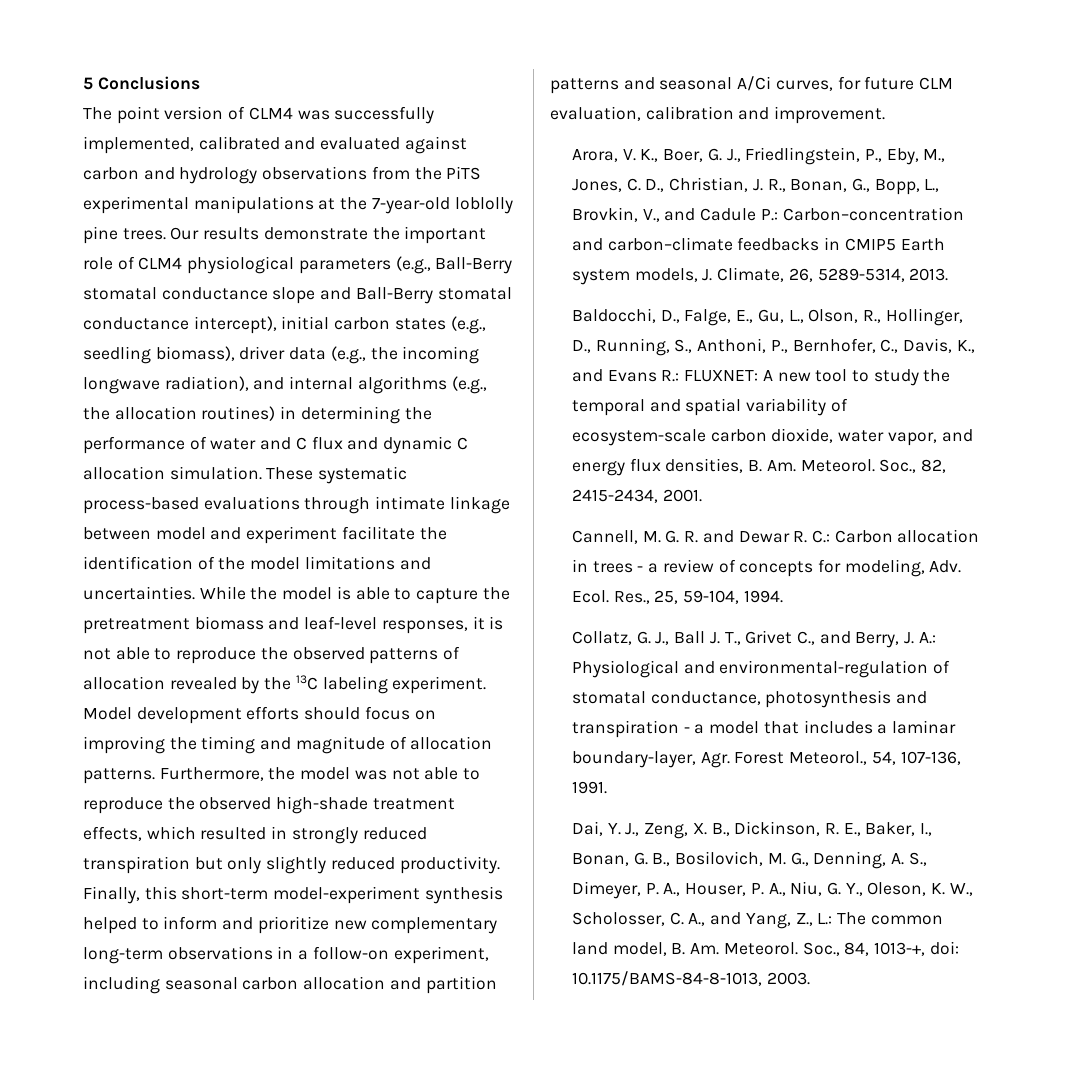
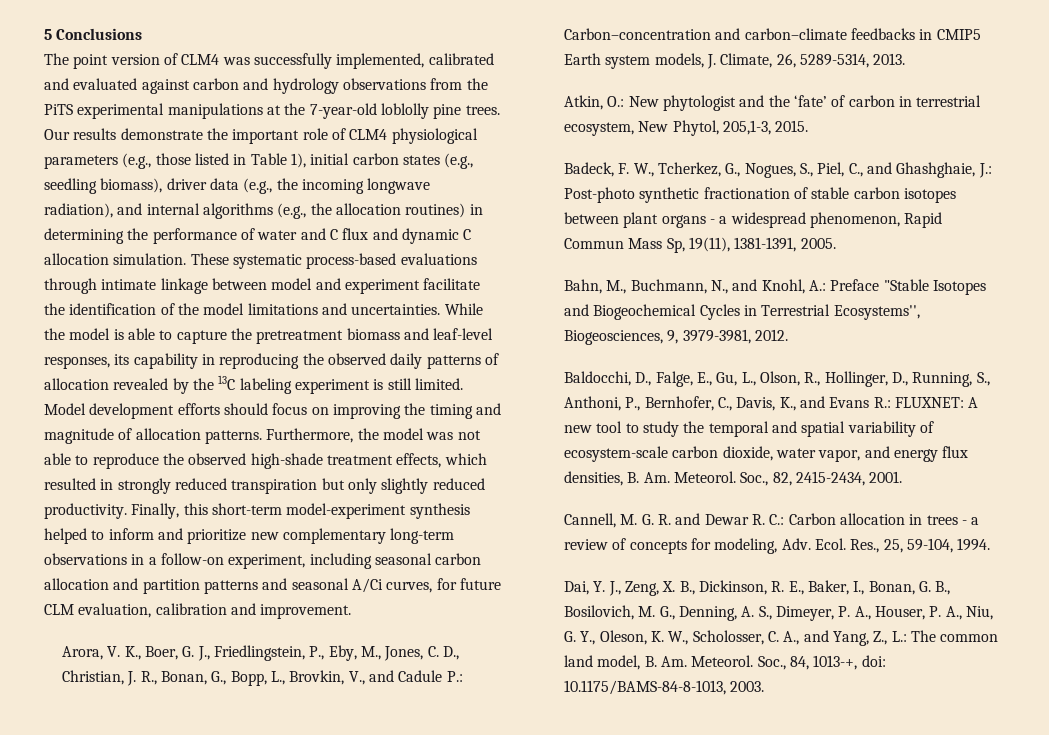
- Our results demonstrate the important role of CLM4 physiological parameters (e.g., Ball-Berry stomatal conductance slope and Ball-Berry stomatal conductance intercept), initial carbon states (e.g., seedling biomass), driver data (e.g., the incoming longwave radiation), and internal algorithms (e.g., the allocation routines) in determining the performance of water and C flux and dynamic C allocation simulation.
+ Our results demonstrate the important role of CLM4 physiological parameters (e.g., those listed in Table 1), initial carbon states (e.g., seedling biomass), driver data (e.g., the incoming longwave radiation), and internal algorithms (e.g., the allocation routines) in determining the performance of water and C flux and dynamic C allocation simulation.
- While the model is able to capture the pretreatment biomass and leaf-level responses, it is not able to reproduce the observed patterns of allocation revealed by the 13C labeling experiment.
+ While the model is able to capture the pretreatment biomass and leaf-level responses, its capability in reproducing the observed daily patterns of allocation revealed by the 13C labeling experiment is still limited.
+ Atkin, O.: New phytologist and the ‘fate’ of carbon in terrestrial ecosystem, New Phytol, 205,1-3, 2015.
+ Badeck, F. W., Tcherkez, G., Nogues, S., Piel, C., and Ghashghaie, J.: Post-photo synthetic fractionation of stable carbon isotopes between plant organs - a widespread phenomenon, Rapid Commun Mass Sp, 19(11), 1381-1391, 2005.
+ Bahn, M., Buchmann, N., and Knohl, A.: Preface "Stable Isotopes and Biogeochemical Cycles in Terrestrial Ecosystems'', Biogeosciences, 9, 3979-3981, 2012.
- Collatz, G. J., Ball J. T., Grivet C., and Berry, J. A.: Physiological and environmental-regulation of stomatal conductance, photosynthesis and transpiration - a model that includes a laminar boundary-layer, Agr. Forest Meteorol., 54, 107-136, 1991.

